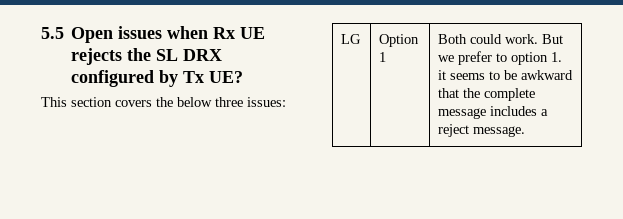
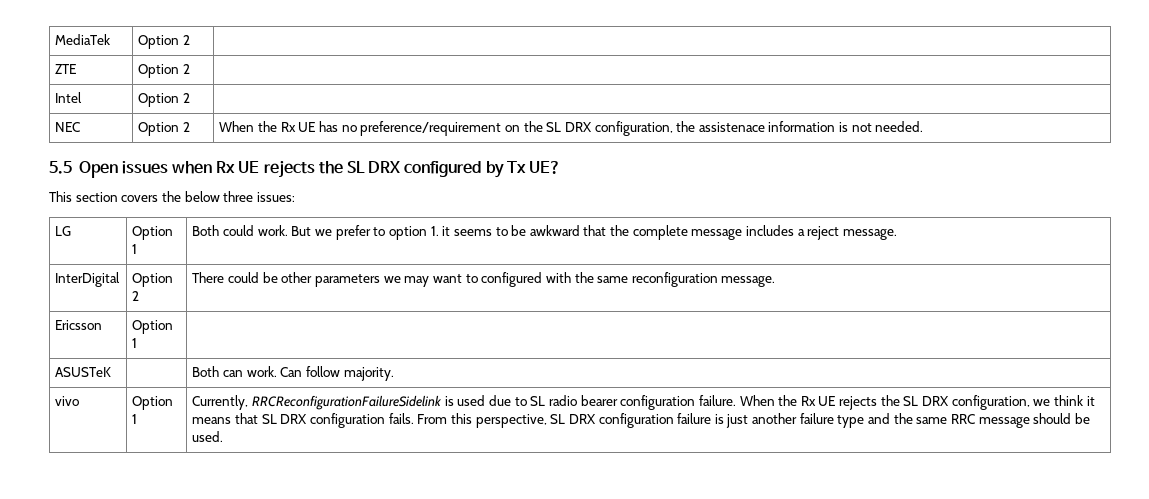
+ MediaTek | Option 2 |
+ ZTE | Option 2 |
+ Intel | Option 2 |
+ NEC | Option 2 | When the Rx UE has no preference/requirement on the SL DRX configuration, the assistenace information is not needed.
+ InterDigital | Option 2 | There could be other parameters we may want to configured with the same reconfiguration message.
+ Ericsson | Option 1 |
+ ASUSTeK | | Both can work. Can follow majority.
+ vivo | Option 1 | Currently, RRCReconfigurationFailureSidelink is used due to SL radio bearer configuration failure. When the Rx UE rejects the SL DRX configuration, we think it means that SL DRX configuration fails. From this perspective, SL DRX configuration failure is just another failure type and the same RRC message should be used.

